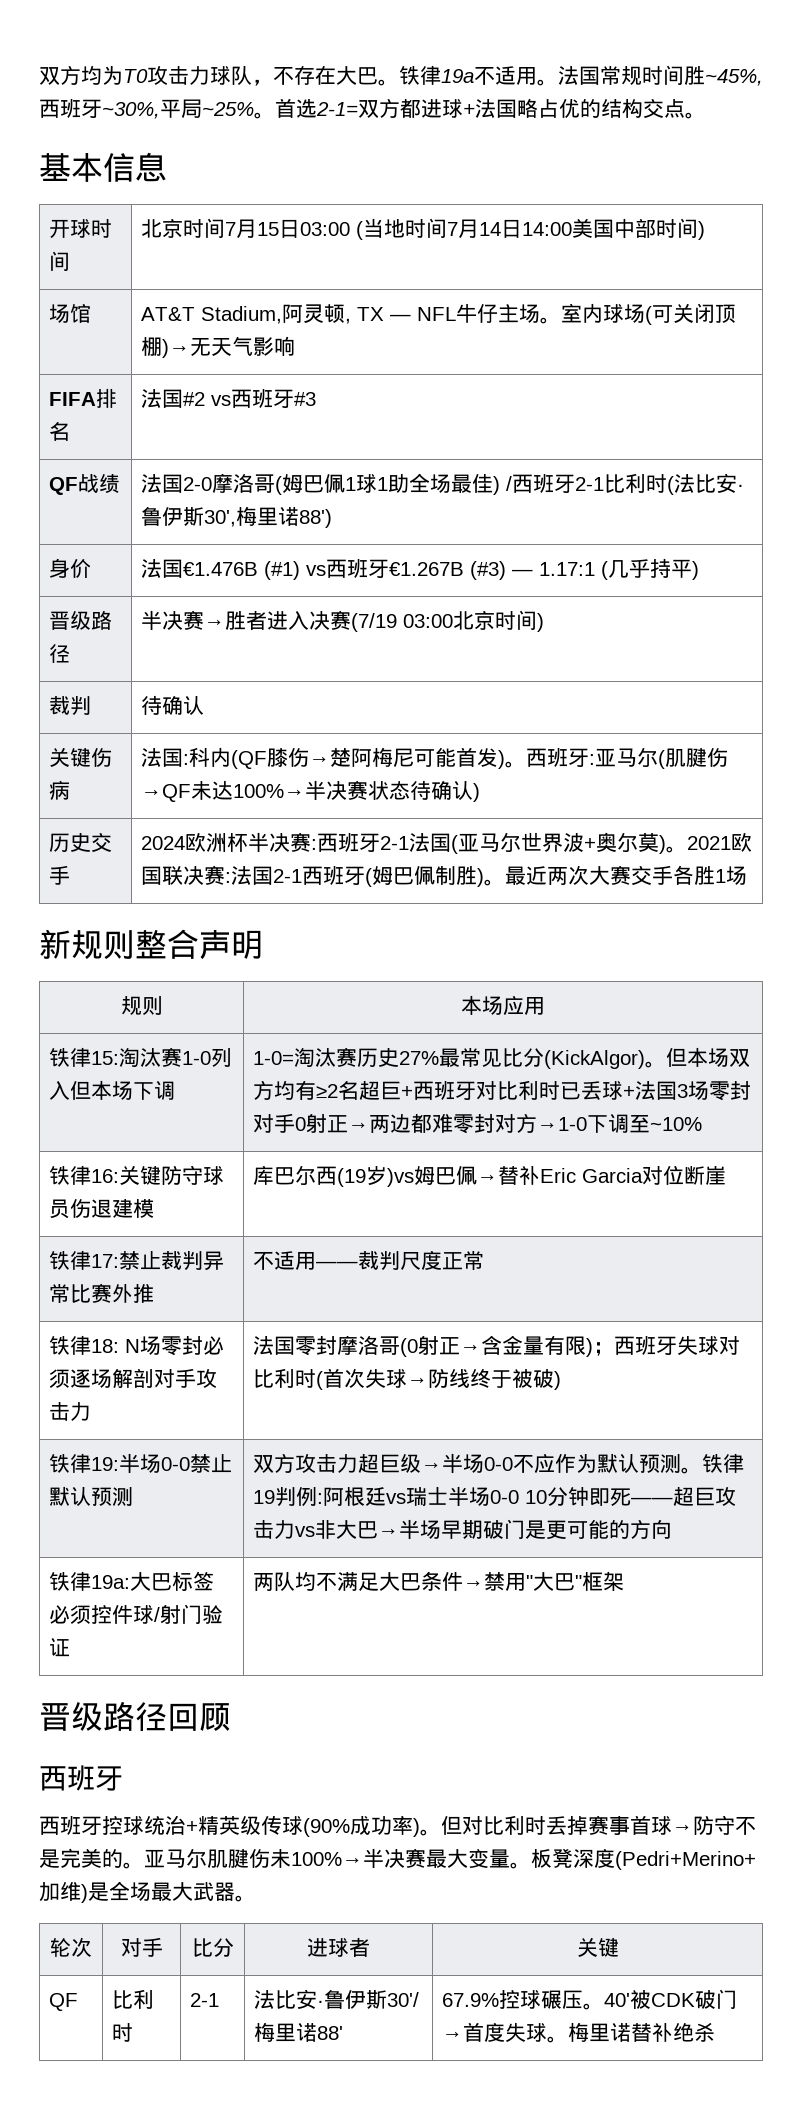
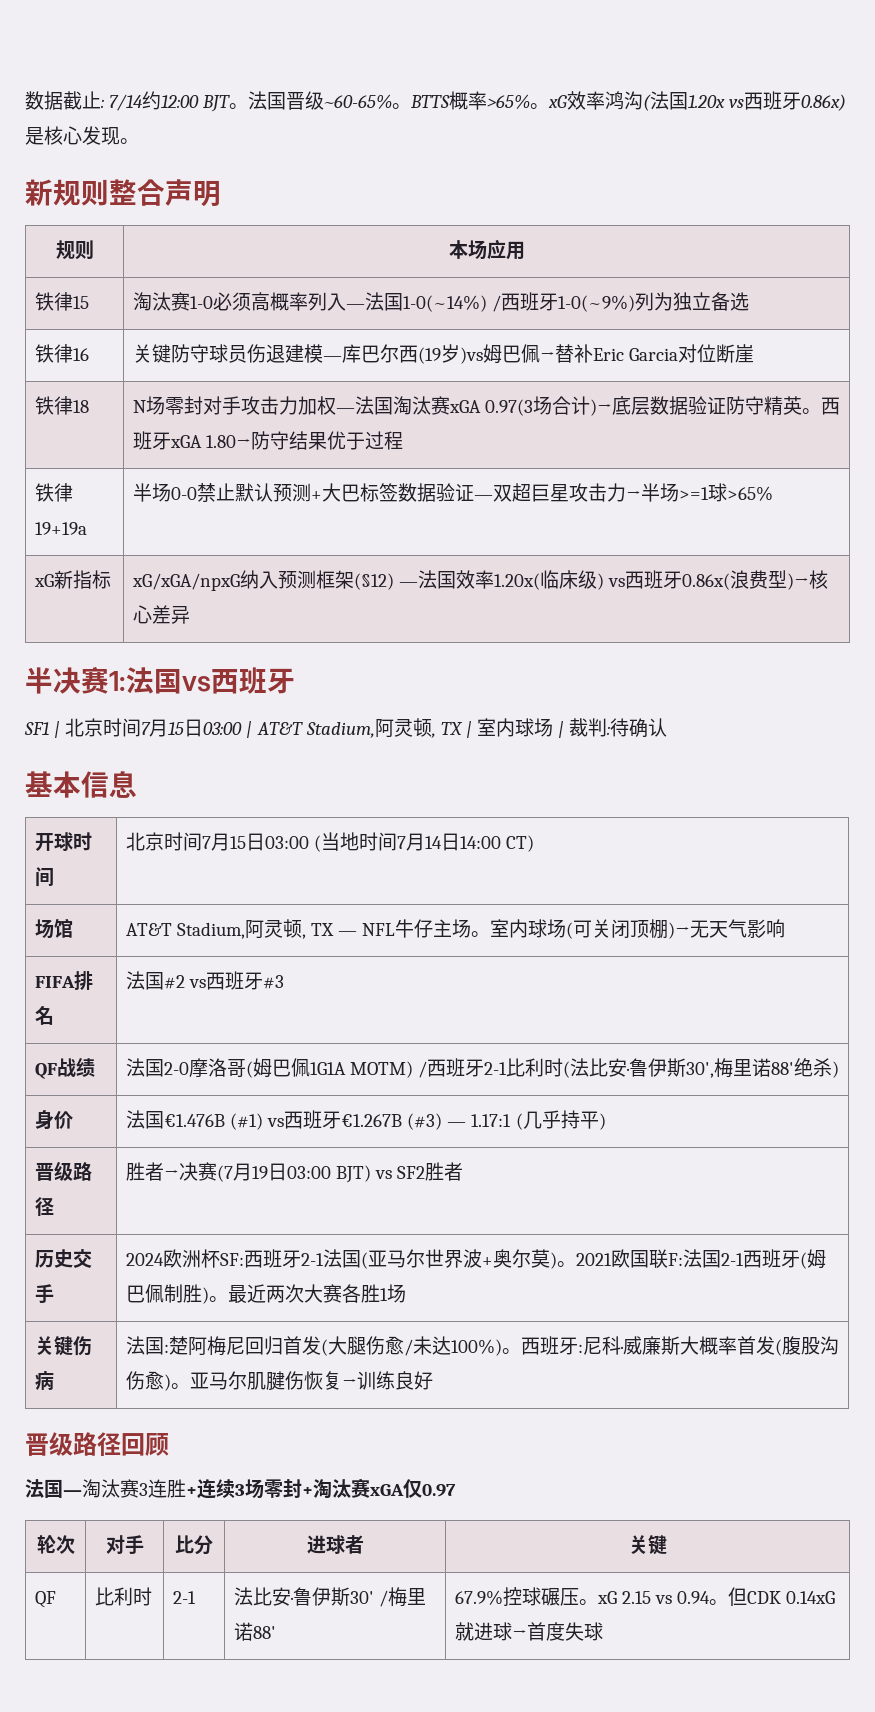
- 双方均为T0攻击力球队，不存在大巴。铁律19a不适用。法国常规时间胜~45%,西班牙~30%,平局~25%。首选2-1=双方都进球+法国略占优的结构交点。
+ 数据截止: 7/14约12:00 BJT。法国晋级~60-65%。BTTS概率>65%。xG效率鸿沟(法国1.20x vs西班牙0.86x)是核心发现。
+ 新规则整合声明
+ 规则 | 本场应用
+ 铁律15 | 淘汰赛1-0必须高概率列入—法国1-0(~14%) /西班牙1-0(~9%)列为独立备选
+ 铁律16 | 关键防守球员伤退建模—库巴尔西(19岁)vs姆巴佩→替补Eric Garcia对位断崖
+ 铁律18 | N场零封对手攻击力加权—法国淘汰赛xGA 0.97(3场合计)→底层数据验证防守精英。西班牙xGA 1.80→防守结果优于过程
+ 铁律19+19a | 半场0-0禁止默认预测+大巴标签数据验证—双超巨星攻击力→半场>=1球>65%
+ xG新指标 | xG/xGA/npxG纳入预测框架(§12) —法国效率1.20x(临床级) vs西班牙0.86x(浪费型)→核心差异
+ 半决赛1:法国vs西班牙
+ SF1 | 北京时间7月15日03:00 | AT&T Stadium,阿灵顿, TX | 室内球场 | 裁判:待确认
- 开球时间 | 北京时间7月15日03:00 (当地时间7月14日14:00美国中部时间)
+ 开球时间 | 北京时间7月15日03:00 (当地时间7月14日14:00 CT)
- QF战绩 | 法国2-0摩洛哥(姆巴佩1球1助全场最佳) /西班牙2-1比利时(法比安·鲁伊斯30',梅里诺88')
+ QF战绩 | 法国2-0摩洛哥(姆巴佩1G1A MOTM) /西班牙2-1比利时(法比安·鲁伊斯30',梅里诺88'绝杀)
- 晋级路径 | 半决赛→胜者进入决赛(7/19 03:00北京时间)
- 裁判 | 待确认
- 关键伤病 | 法国:科内(QF膝伤→楚阿梅尼可能首发)。西班牙:亚马尔(肌腱伤→QF未达100%→半决赛状态待确认)
+ 晋级路径 | 胜者→决赛(7月19日03:00 BJT) vs SF2胜者
- 历史交手 | 2024欧洲杯半决赛:西班牙2-1法国(亚马尔世界波+奥尔莫)。2021欧国联决赛:法国2-1西班牙(姆巴佩制胜)。最近两次大赛交手各胜1场
+ 历史交手 | 2024欧洲杯SF:西班牙2-1法国(亚马尔世界波+奥尔莫)。2021欧国联F:法国2-1西班牙(姆巴佩制胜)。最近两次大赛各胜1场
- 新规则整合声明
- 规则 | 本场应用
- 铁律15:淘汰赛1-0列入但本场下调 | 1-0=淘汰赛历史27%最常见比分(KickAlgor)。但本场双方均有≥2名超巨+西班牙对比利时已丢球+法国3场零封对手0射正→两边都难零封对方→1-0下调至~10%
- 铁律16:关键防守球员伤退建模 | 库巴尔西(19岁)vs姆巴佩→替补Eric Garcia对位断崖
- 铁律17:禁止裁判异常比赛外推 | 不适用——裁判尺度正常
- 铁律18: N场零封必须逐场解剖对手攻击力 | 法国零封摩洛哥(0射正→含金量有限)；西班牙失球对比利时(首次失球→防线终于被破)
- 铁律19:半场0-0禁止默认预测 | 双方攻击力超巨级→半场0-0不应作为默认预测。铁律19判例:阿根廷vs瑞士半场0-0 10分钟即死——超巨攻击力vs非大巴→半场早期破门是更可能的方向
- 铁律19a:大巴标签必须控件球/射门验证 | 两队均不满足大巴条件→禁用"大巴"框架
+ 关键伤病 | 法国:楚阿梅尼回归首发(大腿伤愈/未达100%)。西班牙:尼科·威廉斯大概率首发(腹股沟伤愈)。亚马尔肌腱伤恢复→训练良好
  晋级路径回顾
- 西班牙
- 西班牙控球统治+精英级传球(90%成功率)。但对比利时丢掉赛事首球→防守不是完美的。亚马尔肌腱伤未100%→半决赛最大变量。板凳深度(Pedri+Merino+加维)是全场最大武器。
+ 法国—淘汰赛3连胜+连续3场零封+淘汰赛xGA仅0.97
- QF | 比利时 | 2-1 | 法比安·鲁伊斯30'/梅里诺88' | 67.9%控球碾压。40'被CDK破门→首度失球。梅里诺替补绝杀
+ QF | 比利时 | 2-1 | 法比安·鲁伊斯30' /梅里诺88' | 67.9%控球碾压。xG 2.15 vs 0.94。但CDK 0.14xG就进球→首度失球

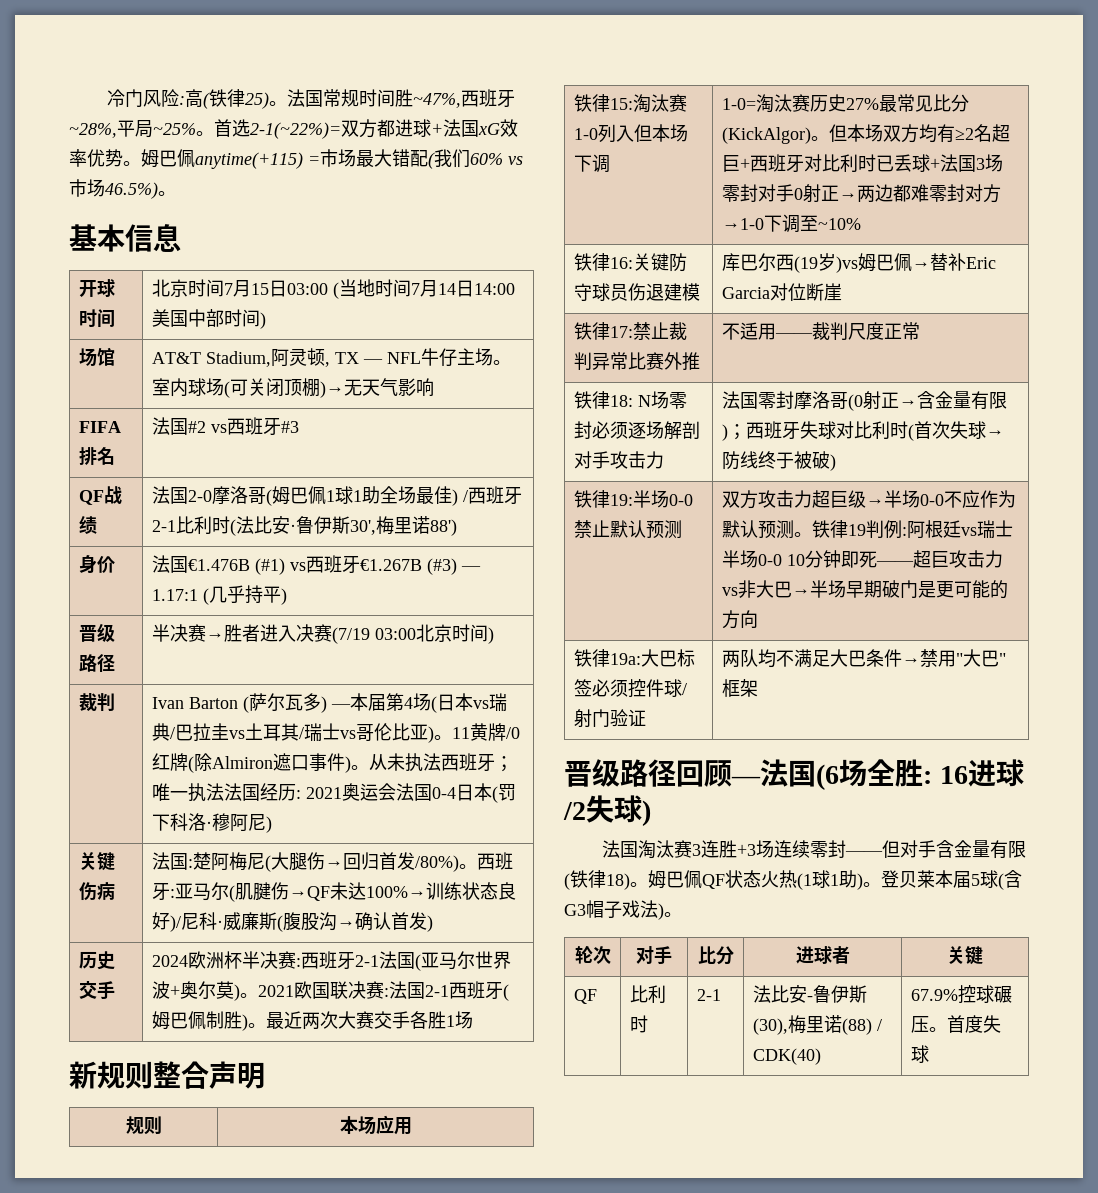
- 数据截止: 7/14约12:00 BJT。法国晋级~60-65%。BTTS概率>65%。xG效率鸿沟(法国1.20x vs西班牙0.86x)是核心发现。
- 新规则整合声明
- 规则 | 本场应用
- 铁律15 | 淘汰赛1-0必须高概率列入—法国1-0(~14%) /西班牙1-0(~9%)列为独立备选
- 铁律16 | 关键防守球员伤退建模—库巴尔西(19岁)vs姆巴佩→替补Eric Garcia对位断崖
- 铁律18 | N场零封对手攻击力加权—法国淘汰赛xGA 0.97(3场合计)→底层数据验证防守精英。西班牙xGA 1.80→防守结果优于过程
- 铁律19+19a | 半场0-0禁止默认预测+大巴标签数据验证—双超巨星攻击力→半场>=1球>65%
- xG新指标 | xG/xGA/npxG纳入预测框架(§12) —法国效率1.20x(临床级) vs西班牙0.86x(浪费型)→核心差异
- 半决赛1:法国vs西班牙
- SF1 | 北京时间7月15日03:00 | AT&T Stadium,阿灵顿, TX | 室内球场 | 裁判:待确认
+ 冷门风险:高(铁律25)。法国常规时间胜~47%,西班牙~28%,平局~25%。首选2-1(~22%)=双方都进球+法国xG效率优势。姆巴佩anytime(+115) =市场最大错配(我们60% vs市场46.5%)。
- 开球时间 | 北京时间7月15日03:00 (当地时间7月14日14:00 CT)
+ 开球时间 | 北京时间7月15日03:00 (当地时间7月14日14:00美国中部时间)
- QF战绩 | 法国2-0摩洛哥(姆巴佩1G1A MOTM) /西班牙2-1比利时(法比安·鲁伊斯30',梅里诺88'绝杀)
+ QF战绩 | 法国2-0摩洛哥(姆巴佩1球1助全场最佳) /西班牙2-1比利时(法比安·鲁伊斯30',梅里诺88')
- 晋级路径 | 胜者→决赛(7月19日03:00 BJT) vs SF2胜者
+ 晋级路径 | 半决赛→胜者进入决赛(7/19 03:00北京时间)
+ 裁判 | Ivan Barton (萨尔瓦多) —本届第4场(日本vs瑞典/巴拉圭vs土耳其/瑞士vs哥伦比亚)。11黄牌/0红牌(除Almiron遮口事件)。从未执法西班牙；唯一执法法国经历: 2021奥运会法国0-4日本(罚下科洛·穆阿尼)
+ 关键伤病 | 法国:楚阿梅尼(大腿伤→回归首发/80%)。西班牙:亚马尔(肌腱伤→QF未达100%→训练状态良好)/尼科·威廉斯(腹股沟→确认首发)
- 历史交手 | 2024欧洲杯SF:西班牙2-1法国(亚马尔世界波+奥尔莫)。2021欧国联F:法国2-1西班牙(姆巴佩制胜)。最近两次大赛各胜1场
+ 历史交手 | 2024欧洲杯半决赛:西班牙2-1法国(亚马尔世界波+奥尔莫)。2021欧国联决赛:法国2-1西班牙(姆巴佩制胜)。最近两次大赛交手各胜1场
- 关键伤病 | 法国:楚阿梅尼回归首发(大腿伤愈/未达100%)。西班牙:尼科·威廉斯大概率首发(腹股沟伤愈)。亚马尔肌腱伤恢复→训练良好
- 晋级路径回顾
- 法国—淘汰赛3连胜+连续3场零封+淘汰赛xGA仅0.97
+ 新规则整合声明
+ 规则 | 本场应用
+ 铁律15:淘汰赛1-0列入但本场下调 | 1-0=淘汰赛历史27%最常见比分(KickAlgor)。但本场双方均有≥2名超巨+西班牙对比利时已丢球+法国3场零封对手0射正→两边都难零封对方→1-0下调至~10%
+ 铁律16:关键防守球员伤退建模 | 库巴尔西(19岁)vs姆巴佩→替补Eric Garcia对位断崖
+ 铁律17:禁止裁判异常比赛外推 | 不适用——裁判尺度正常
+ 铁律18: N场零封必须逐场解剖对手攻击力 | 法国零封摩洛哥(0射正→含金量有限)；西班牙失球对比利时(首次失球→防线终于被破)
+ 铁律19:半场0-0禁止默认预测 | 双方攻击力超巨级→半场0-0不应作为默认预测。铁律19判例:阿根廷vs瑞士半场0-0 10分钟即死——超巨攻击力vs非大巴→半场早期破门是更可能的方向
+ 铁律19a:大巴标签必须控件球/射门验证 | 两队均不满足大巴条件→禁用"大巴"框架
+ 晋级路径回顾—法国(6场全胜: 16进球/2失球)
+ 法国淘汰赛3连胜+3场连续零封——但对手含金量有限(铁律18)。姆巴佩QF状态火热(1球1助)。登贝莱本届5球(含G3帽子戏法)。
- QF | 比利时 | 2-1 | 法比安·鲁伊斯30' /梅里诺88' | 67.9%控球碾压。xG 2.15 vs 0.94。但CDK 0.14xG就进球→首度失球
+ QF | 比利时 | 2-1 | 法比安-鲁伊斯(30),梅里诺(88) / CDK(40) | 67.9%控球碾压。首度失球

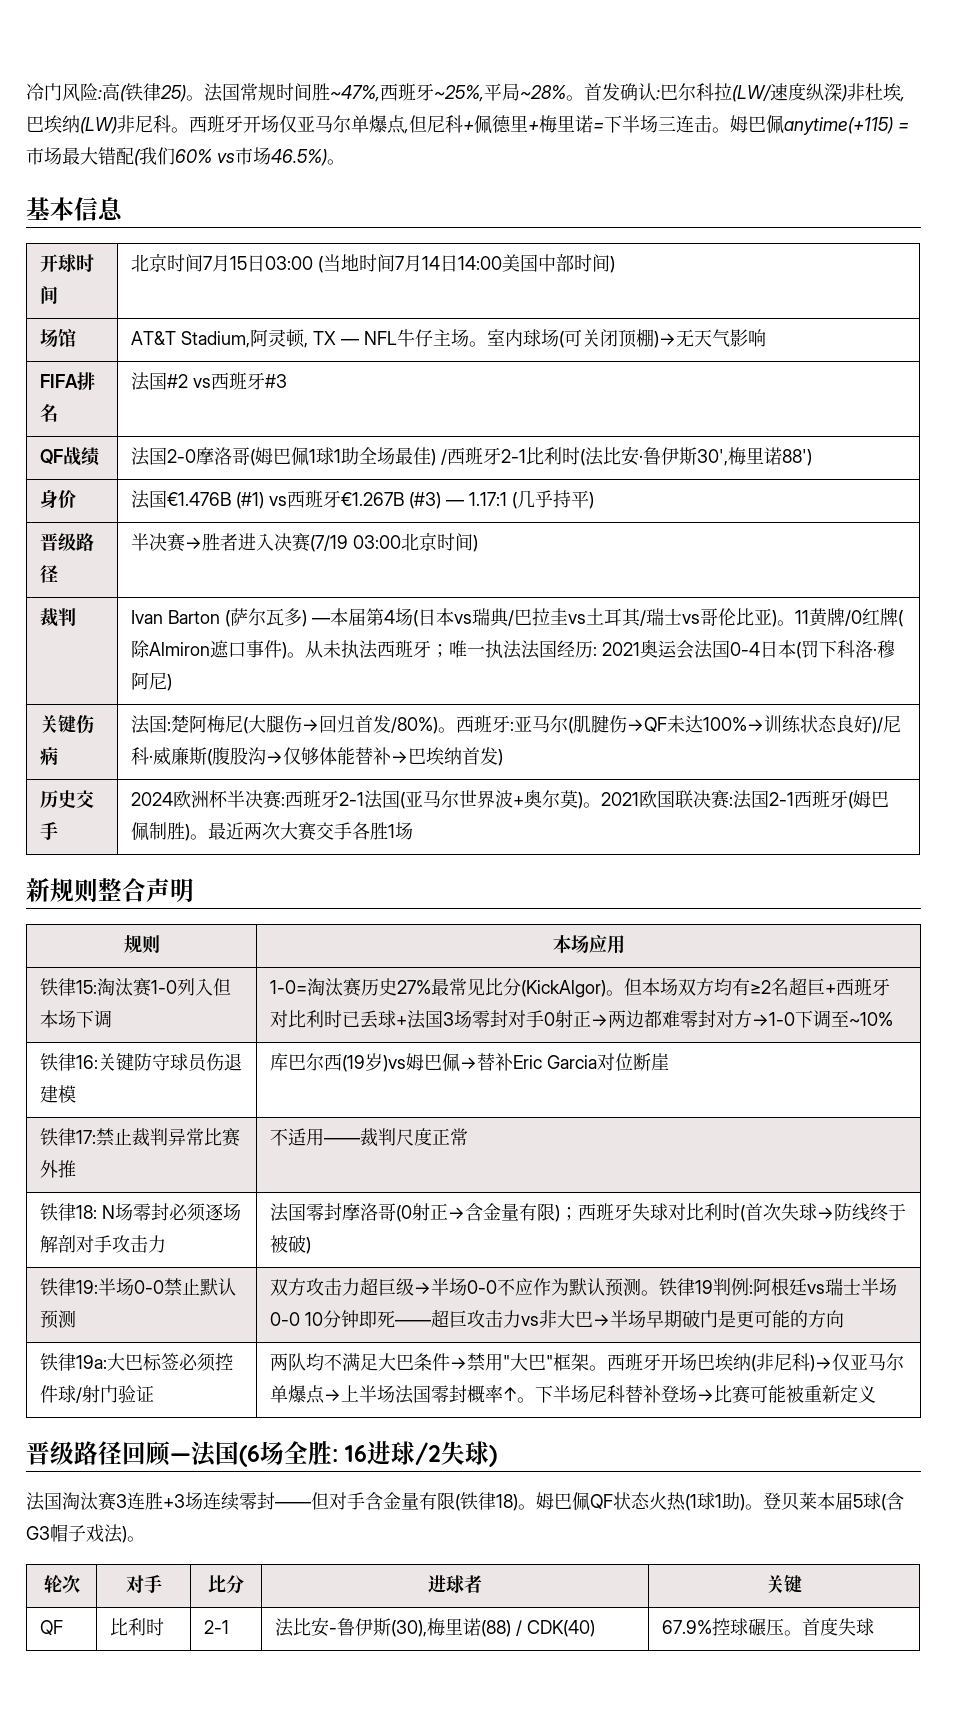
- 法国常规时间胜~47%,西班牙~28%,平局~25%。首选2-1(~22%)=双方都进球+法国xG效率优势。
+ 法国常规时间胜~47%,西班牙~25%,平局~28%。首发确认:巴尔科拉(LW/速度纵深)非杜埃,巴埃纳(LW)非尼科。西班牙开场仅亚马尔单爆点,但尼科+佩德里+梅里诺=下半场三连击。
- 西班牙:亚马尔(肌腱伤→QF未达100%→训练状态良好)/尼科·威廉斯(腹股沟→确认首发)
+ 西班牙:亚马尔(肌腱伤→QF未达100%→训练状态良好)/尼科·威廉斯(腹股沟→仅够体能替补→巴埃纳首发)
- 两队均不满足大巴条件→禁用"大巴"框架
+ 两队均不满足大巴条件→禁用"大巴"框架。西班牙开场巴埃纳(非尼科)→仅亚马尔单爆点→上半场法国零封概率↑。下半场尼科替补登场→比赛可能被重新定义

